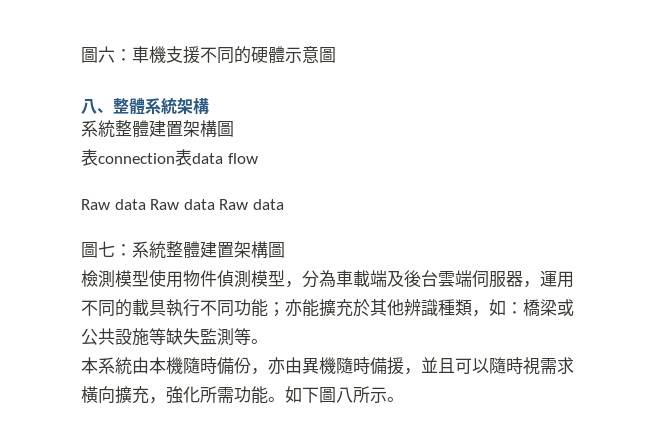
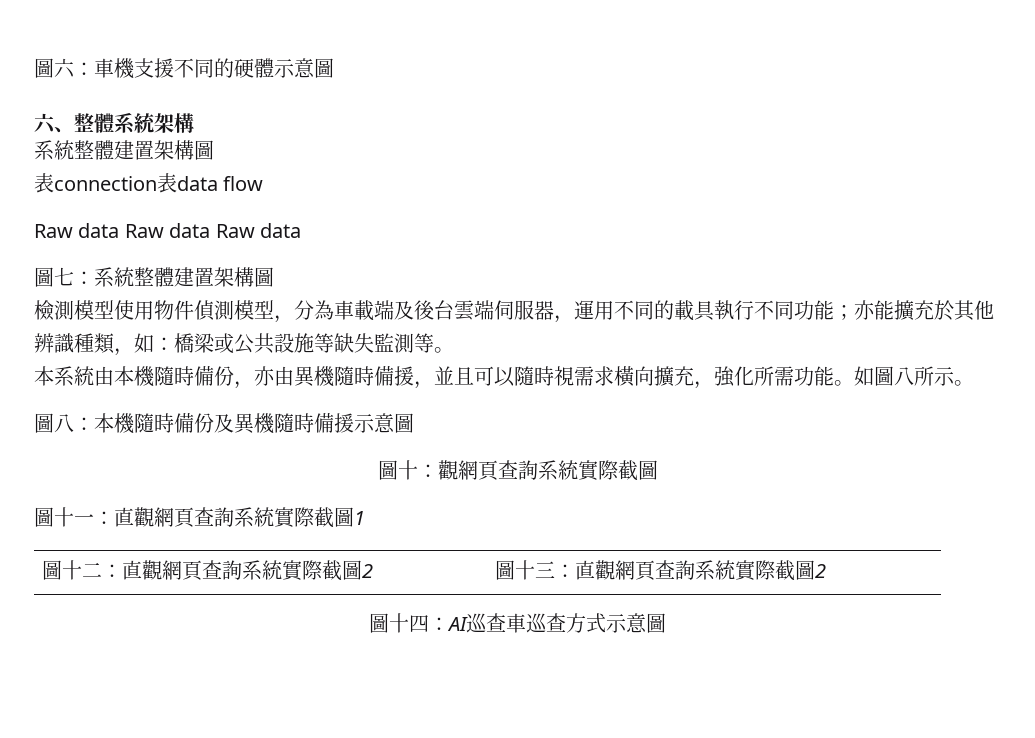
- 八、整體系統架構
+ 六、整體系統架構
- 如下圖八所示。
+ 如圖八所示。
+ 圖八：本機隨時備份及異機隨時備援示意圖
+ 圖十：觀網頁查詢系統實際截圖
+ 圖十一：直觀網頁查詢系統實際截圖1
+ 圖十二：直觀網頁查詢系統實際截圖2 | 圖十三：直觀網頁查詢系統實際截圖2
+ 圖十四：AI巡查車巡查方式示意圖

